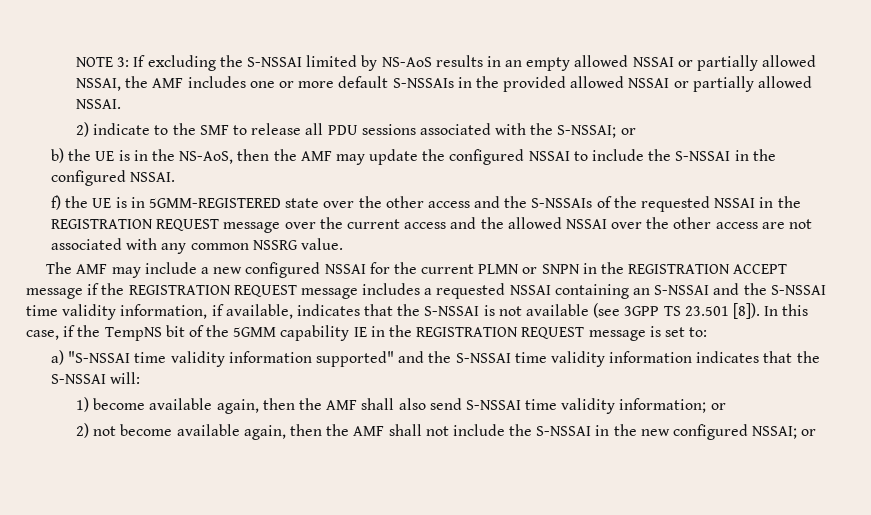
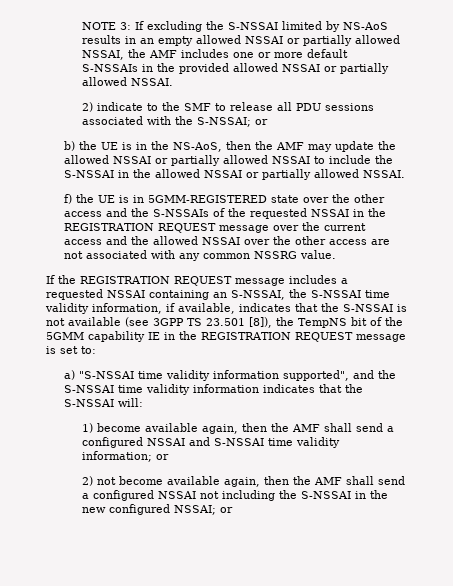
- b) the UE is in the NS-AoS, then the AMF may update the configured NSSAI to include the S-NSSAI in the configured NSSAI.
+ b) the UE is in the NS-AoS, then the AMF may update the allowed NSSAI or partially allowed NSSAI to include the S-NSSAI in the allowed NSSAI or partially allowed NSSAI.
- The AMF may include a new configured NSSAI for the current PLMN or SNPN in the REGISTRATION ACCEPT message if the REGISTRATION REQUEST message includes a requested NSSAI containing an S-NSSAI and the S-NSSAI time validity information, if available, indicates that the S-NSSAI is not available (see 3GPP TS 23.501 [8]). In this case, if the TempNS bit of the 5GMM capability IE in the REGISTRATION REQUEST message is set to:
+ If the REGISTRATION REQUEST message includes a requested NSSAI containing an S-NSSAI, the S-NSSAI time validity information, if available, indicates that the S-NSSAI is not available (see 3GPP TS 23.501 [8]), the TempNS bit of the 5GMM capability IE in the REGISTRATION REQUEST message is set to:
- a) "S-NSSAI time validity information supported" and the S-NSSAI time validity information indicates that the S-NSSAI will:
+ a) "S-NSSAI time validity information supported", and the S-NSSAI time validity information indicates that the S-NSSAI will:
- 1) become available again, then the AMF shall also send S-NSSAI time validity information; or
+ 1) become available again, then the AMF shall send a configured NSSAI and S-NSSAI time validity information; or
- 2) not become available again, then the AMF shall not include the S-NSSAI in the new configured NSSAI; or
+ 2) not become available again, then the AMF shall send a configured NSSAI not including the S-NSSAI in the new configured NSSAI; or

